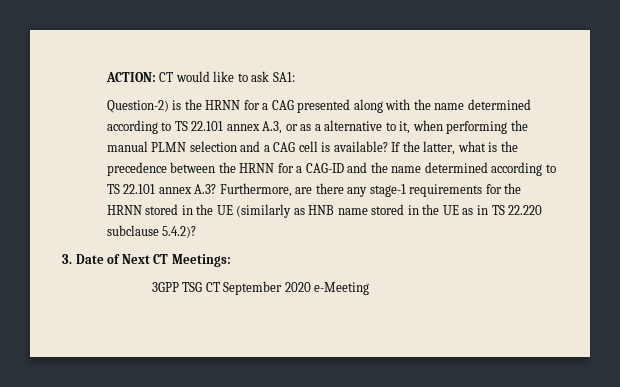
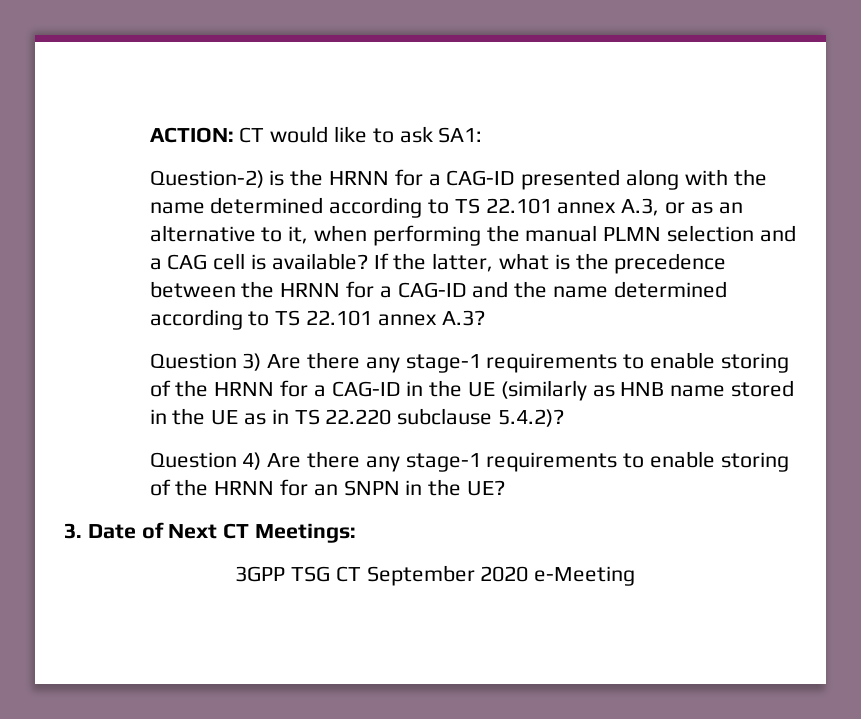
- Question-2) is the HRNN for a CAG presented along with the name determined according to TS 22.101 annex A.3, or as a alternative to it, when performing the manual PLMN selection and a CAG cell is available?
+ Question-2) is the HRNN for a CAG-ID presented along with the name determined according to TS 22.101 annex A.3, or as an alternative to it, when performing the manual PLMN selection and a CAG cell is available?
- If the latter, what is the precedence between the HRNN for a CAG-ID and the name determined according to TS 22.101 annex A.3? Furthermore, are there any stage-1 requirements for the HRNN stored in the UE (similarly as HNB name stored in the UE as in TS 22.220 subclause 5.4.2)?
+ If the latter, what is the precedence between the HRNN for a CAG-ID and the name determined according to TS 22.101 annex A.3?
+ Question 3) Are there any stage-1 requirements to enable storing of the HRNN for a CAG-ID in the UE (similarly as HNB name stored in the UE as in TS 22.220 subclause 5.4.2)?
+ Question 4) Are there any stage-1 requirements to enable storing of the HRNN for an SNPN in the UE?

